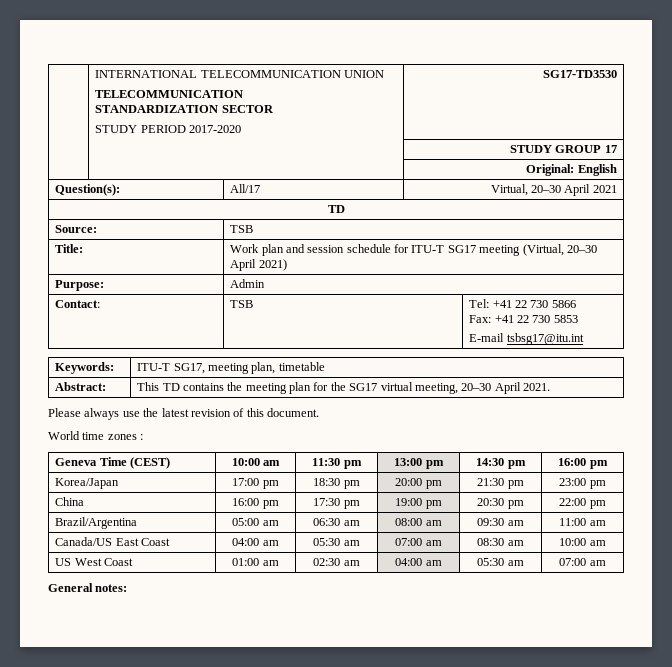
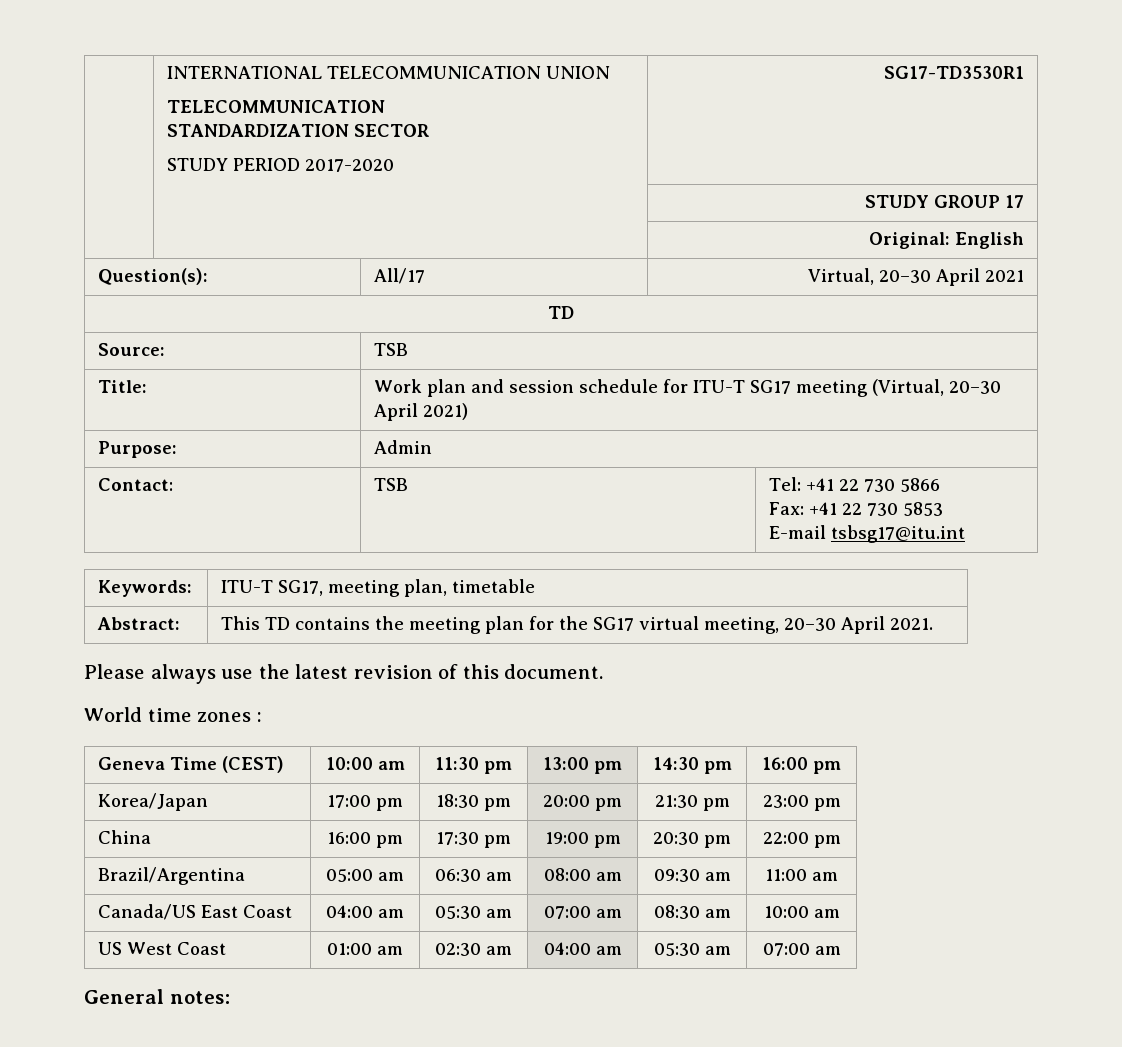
  | INTERNATIONAL TELECOMMUNICATION UNION
  TELECOMMUNICATION
  STANDARDIZATION SECTOR
- STUDY PERIOD 2017-2020 | SG17-TD3530
+ STUDY PERIOD 2017-2020 | SG17-TD3530R1

